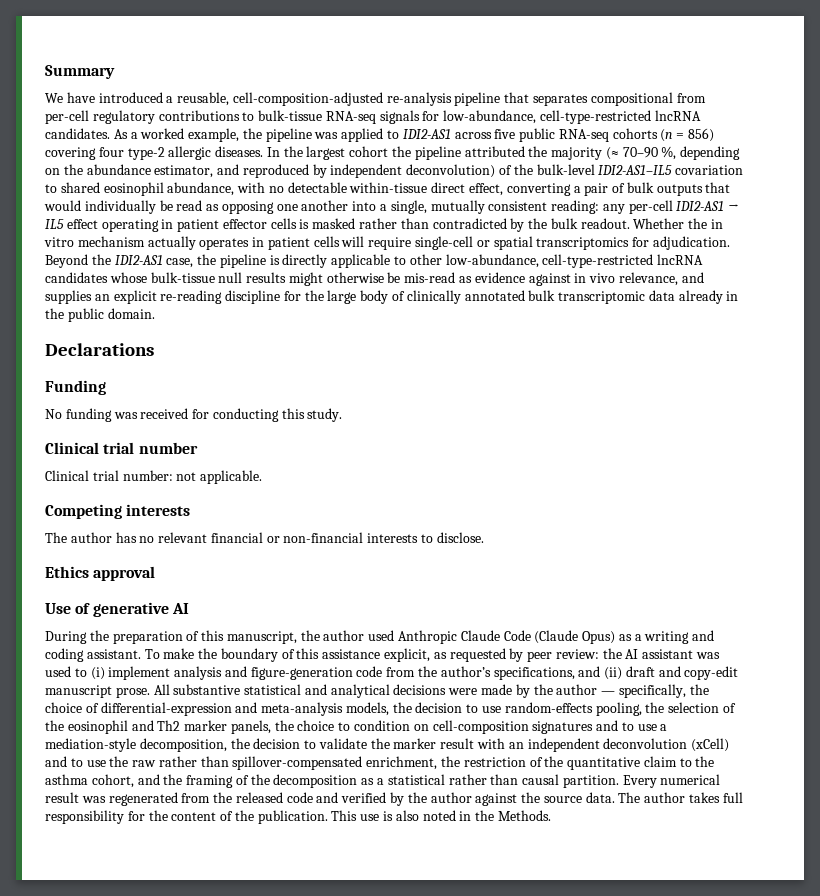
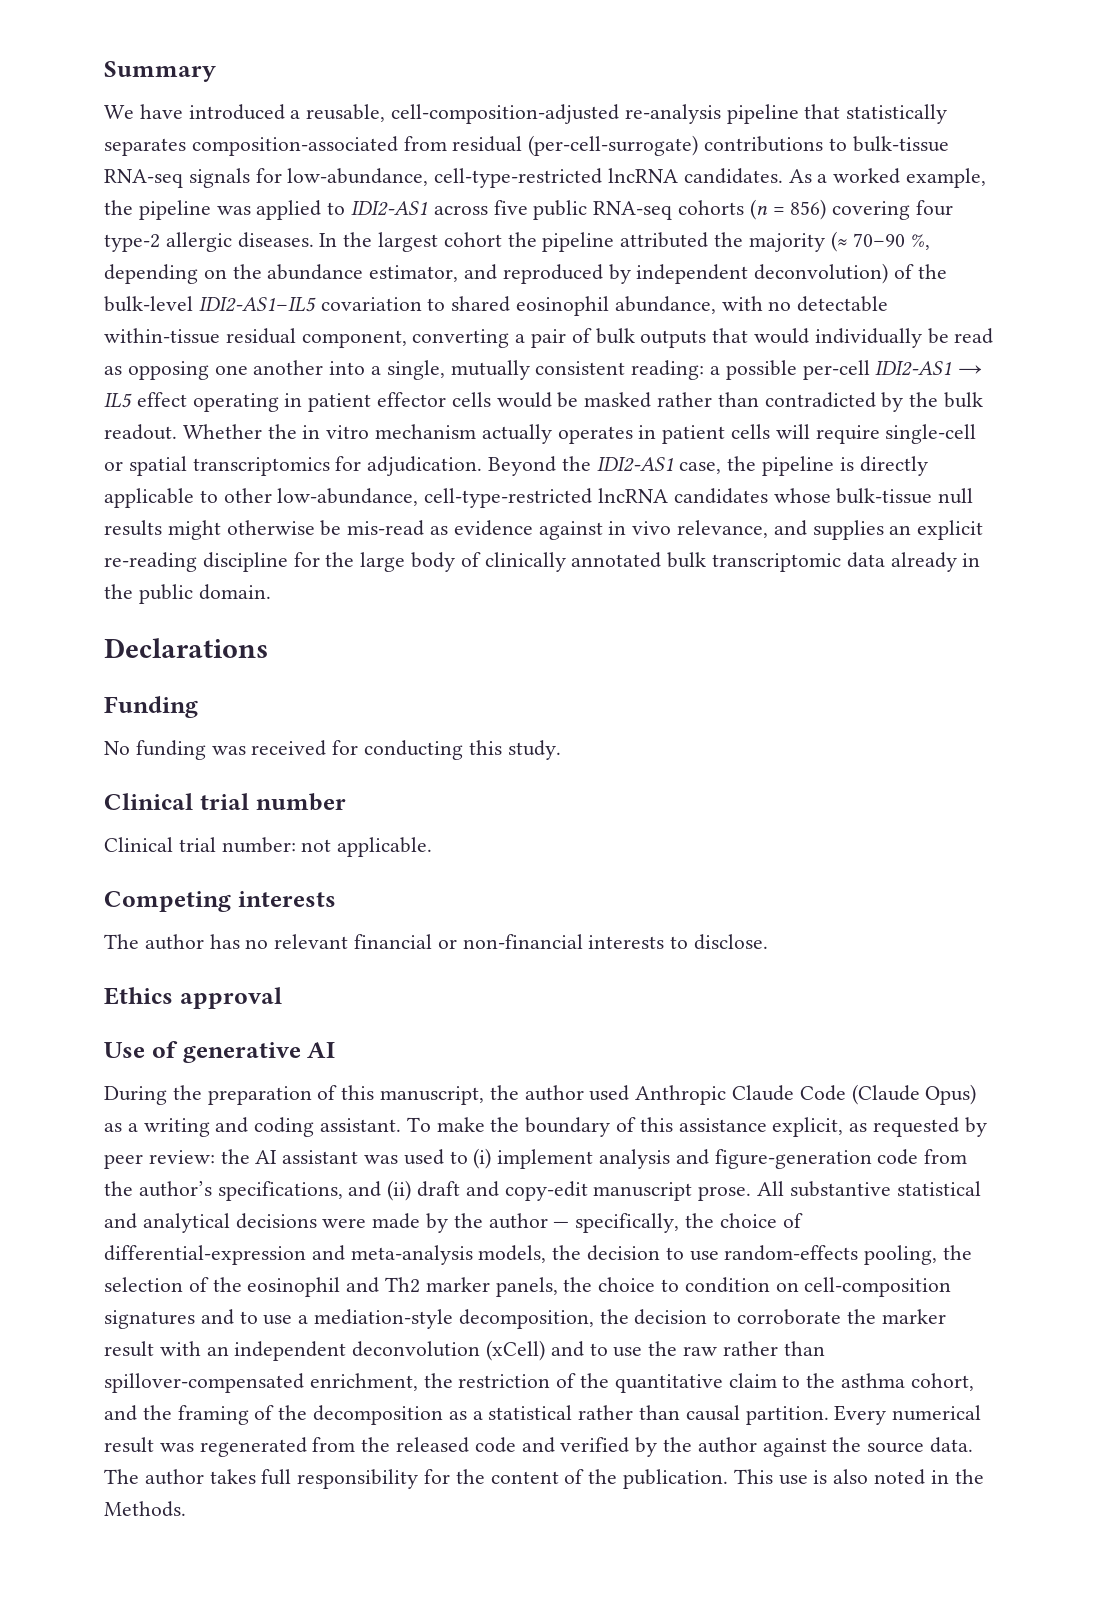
- We have introduced a reusable, cell-composition-adjusted re-analysis pipeline that separates compositional from per-cell regulatory contributions to bulk-tissue RNA-seq signals for low-abundance, cell-type-restricted lncRNA candidates.
+ We have introduced a reusable, cell-composition-adjusted re-analysis pipeline that statistically separates composition-associated from residual (per-cell-surrogate) contributions to bulk-tissue RNA-seq signals for low-abundance, cell-type-restricted lncRNA candidates.
- In the largest cohort the pipeline attributed the majority (≈ 70–90 %, depending on the abundance estimator, and reproduced by independent deconvolution) of the bulk-level IDI2-AS1–IL5 covariation to shared eosinophil abundance, with no detectable within-tissue direct effect, converting a pair of bulk outputs that would individually be read as opposing one another into a single, mutually consistent reading:
+ In the largest cohort the pipeline attributed the majority (≈ 70–90 %, depending on the abundance estimator, and reproduced by independent deconvolution) of the bulk-level IDI2-AS1–IL5 covariation to shared eosinophil abundance, with no detectable within-tissue residual component, converting a pair of bulk outputs that would individually be read as opposing one another into a single, mutually consistent reading:
- any per-cell IDI2-AS1 → IL5 effect operating in patient effector cells is masked rather than contradicted by the bulk readout.
+ a possible per-cell IDI2-AS1 → IL5 effect operating in patient effector cells would be masked rather than contradicted by the bulk readout.
- All substantive statistical and analytical decisions were made by the author — specifically, the choice of differential-expression and meta-analysis models, the decision to use random-effects pooling, the selection of the eosinophil and Th2 marker panels, the choice to condition on cell-composition signatures and to use a mediation-style decomposition, the decision to validate the marker result with an independent deconvolution (xCell) and to use the raw rather than spillover-compensated enrichment, the restriction of the quantitative claim to the asthma cohort, and the framing of the decomposition as a statistical rather than causal partition.
+ All substantive statistical and analytical decisions were made by the author — specifically, the choice of differential-expression and meta-analysis models, the decision to use random-effects pooling, the selection of the eosinophil and Th2 marker panels, the choice to condition on cell-composition signatures and to use a mediation-style decomposition, the decision to corroborate the marker result with an independent deconvolution (xCell) and to use the raw rather than spillover-compensated enrichment, the restriction of the quantitative claim to the asthma cohort, and the framing of the decomposition as a statistical rather than causal partition.

